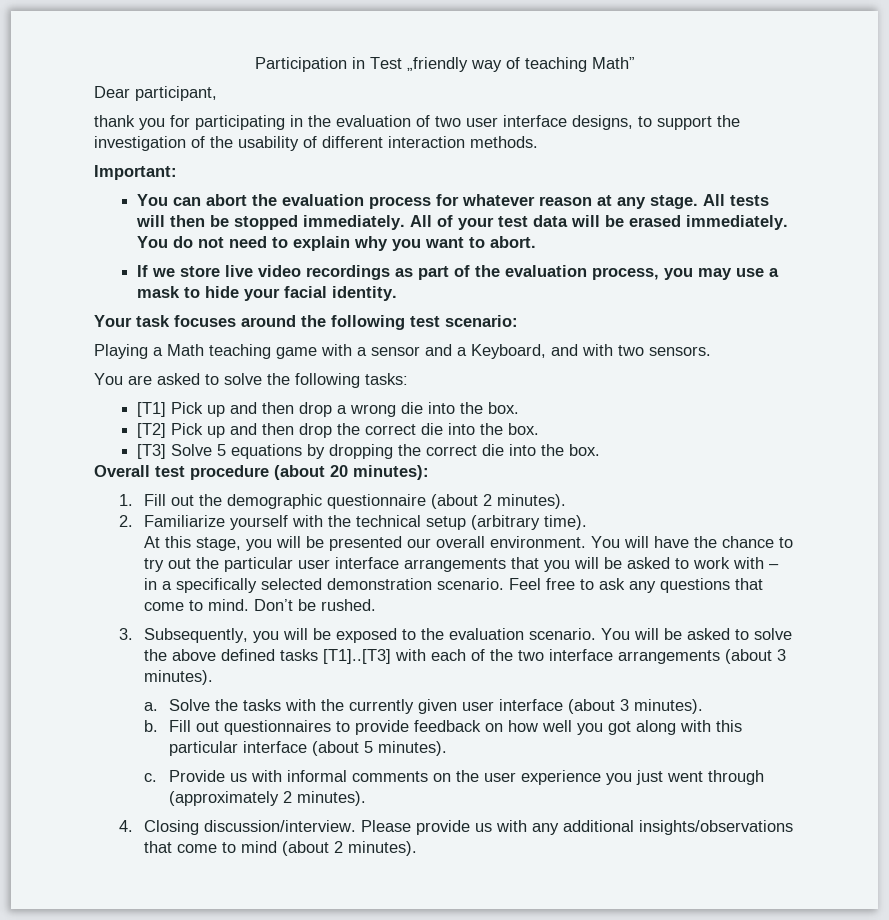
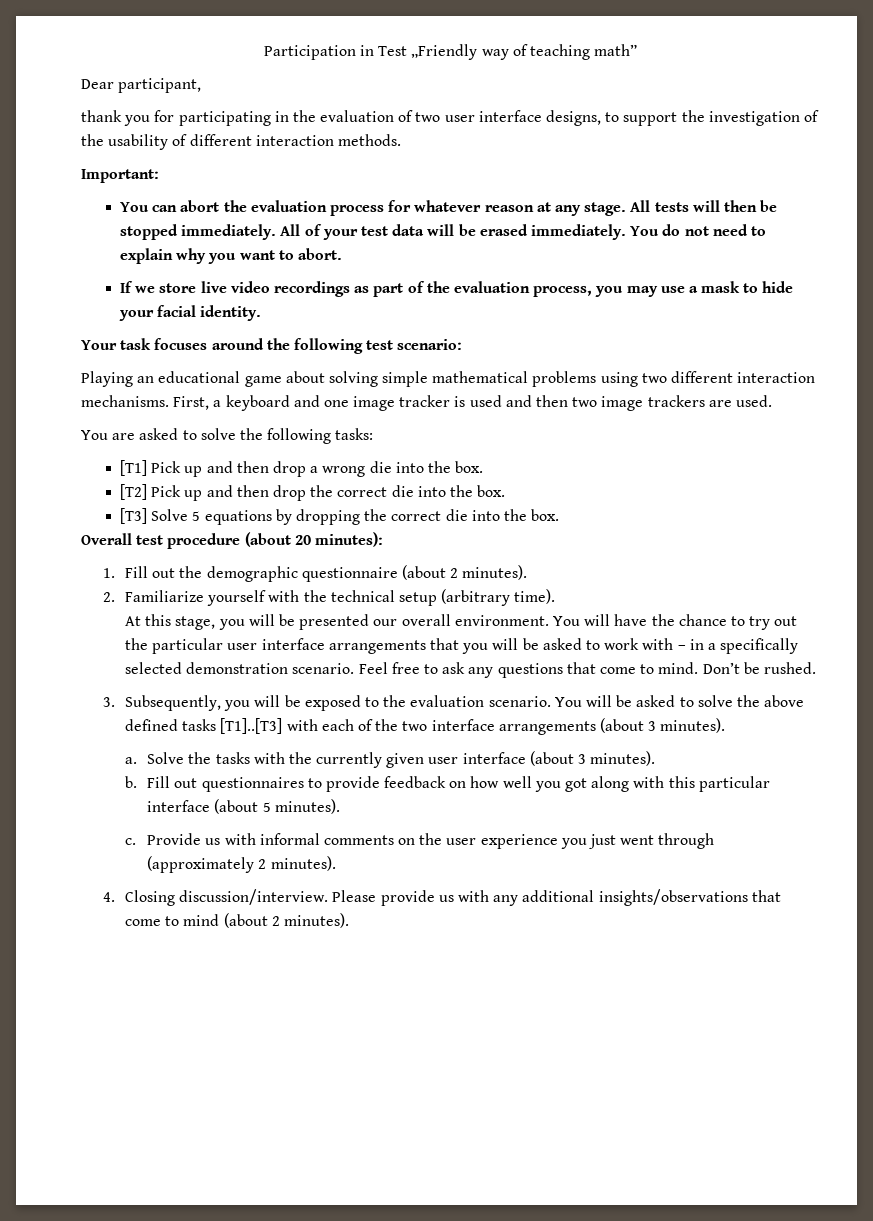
- Participation in Test „friendly way of teaching Math”
+ Participation in Test „Friendly way of teaching math”
- Playing a Math teaching game with a sensor and a Keyboard, and with two sensors.
+ Playing an educational game about solving simple mathematical problems using two different interaction mechanisms. First, a keyboard and one image tracker is used and then two image trackers are used.

